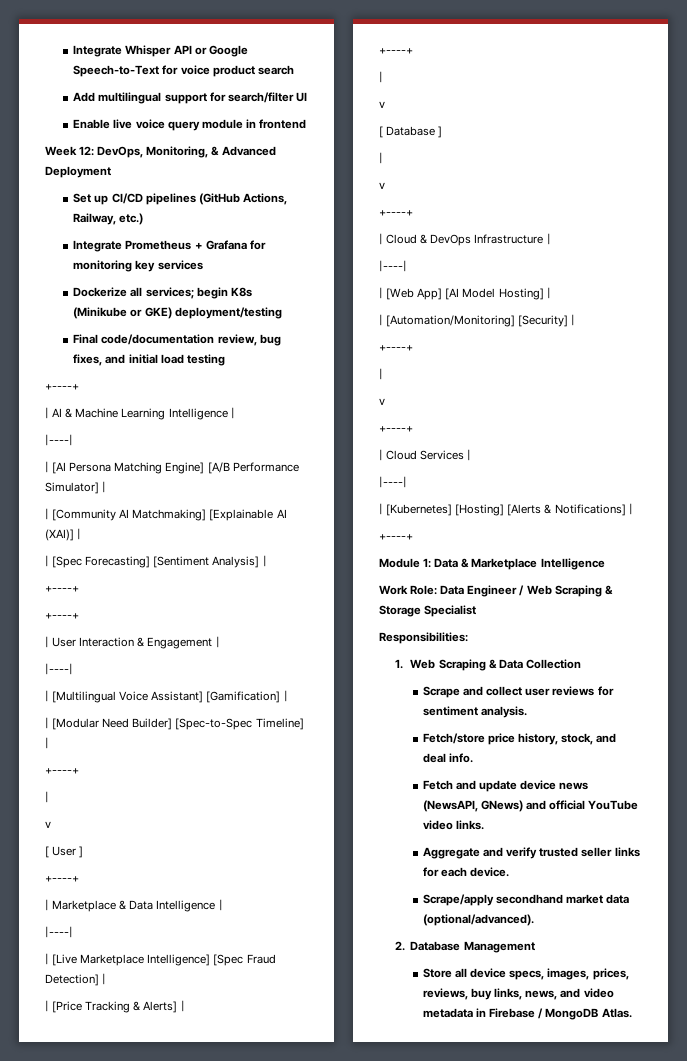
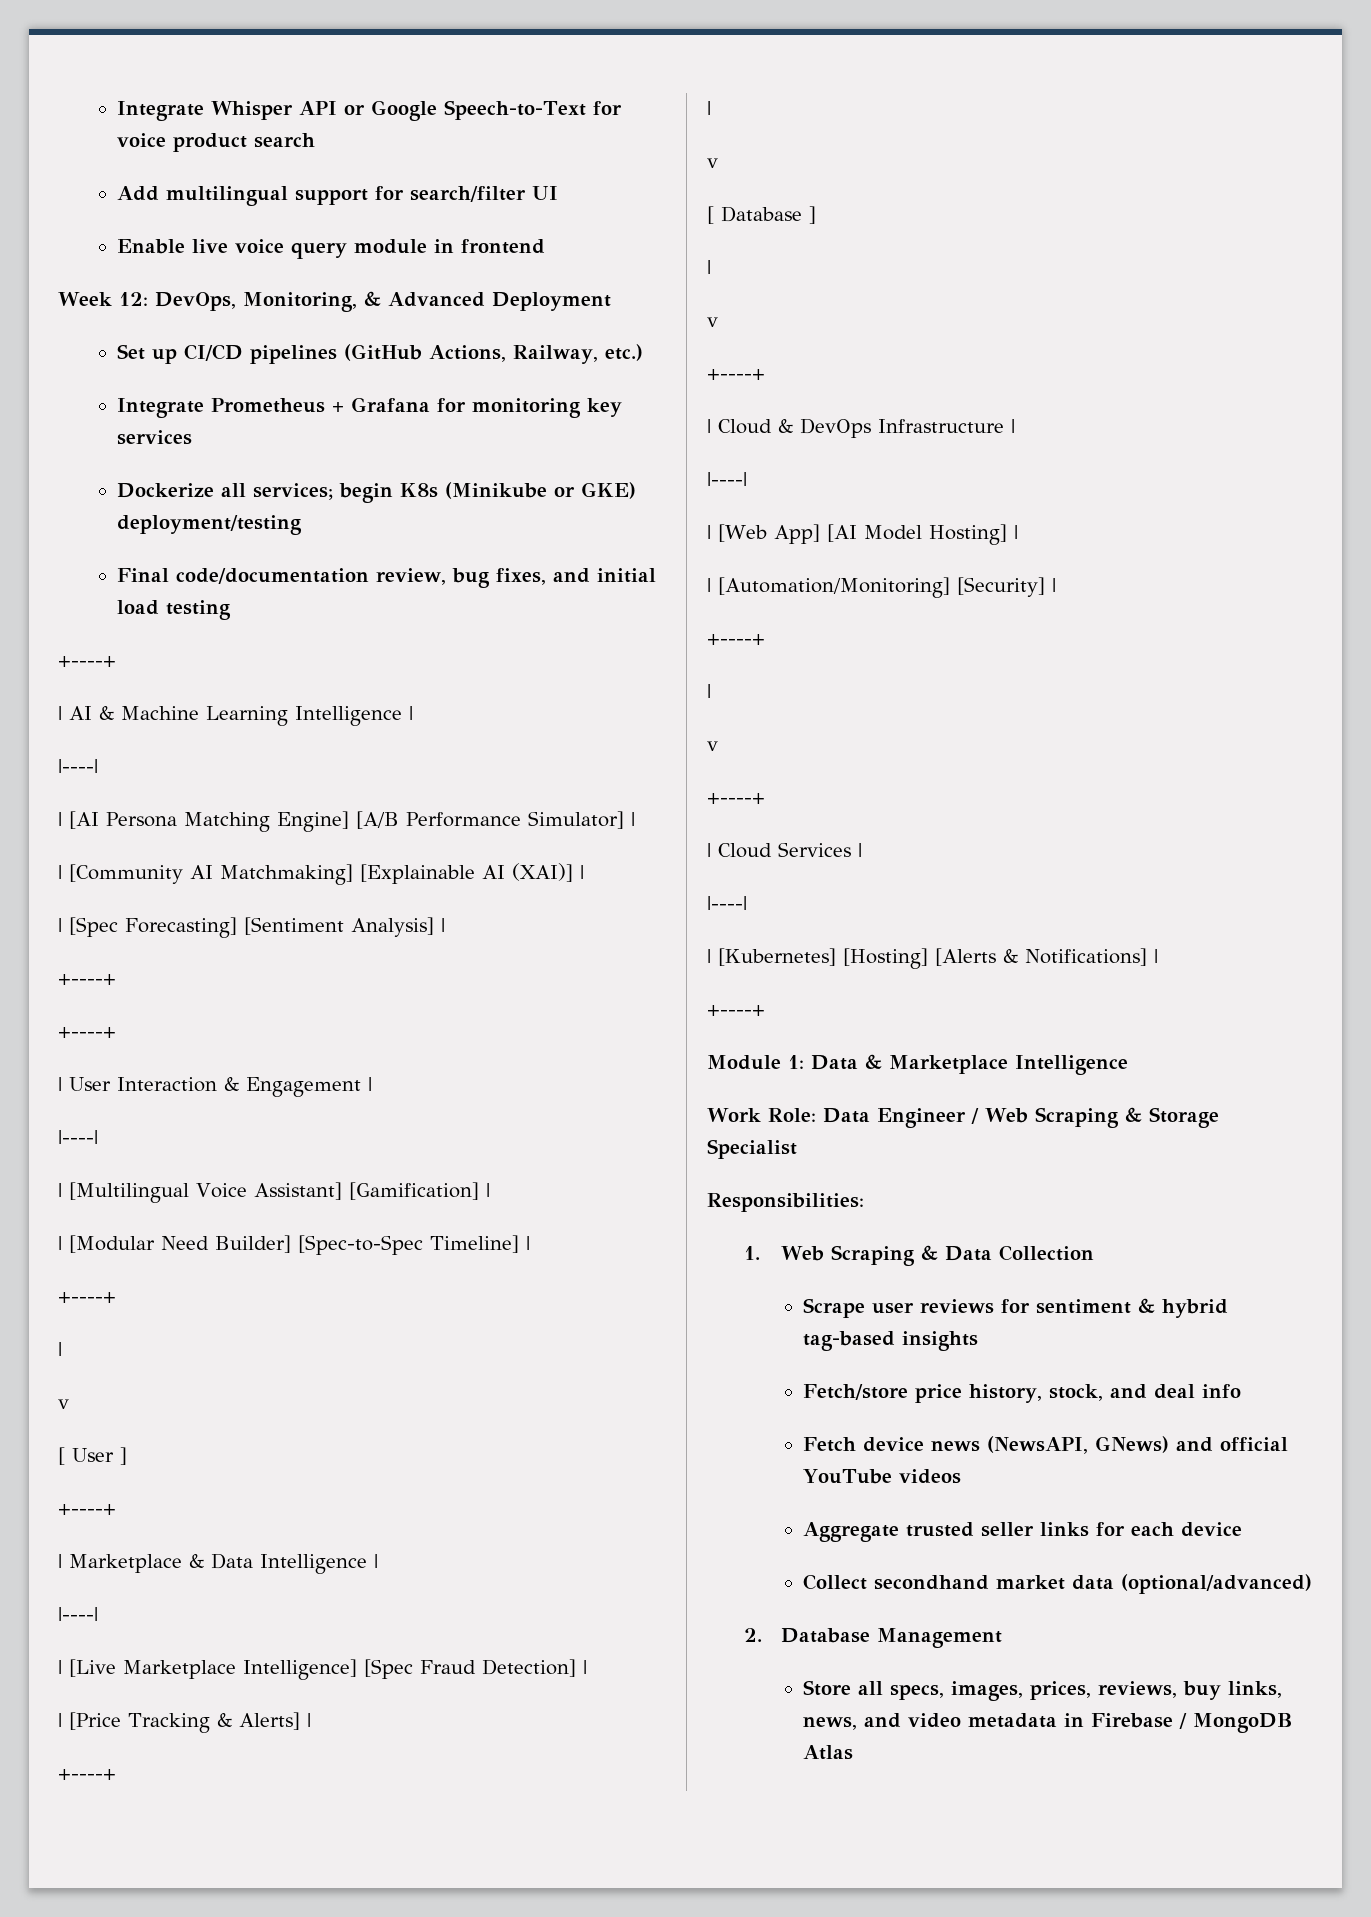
- Scrape and collect user reviews for sentiment analysis.
+ Scrape user reviews for sentiment & hybrid tag-based insights
- Fetch/store price history, stock, and deal info.
+ Fetch/store price history, stock, and deal info
- Fetch and update device news (NewsAPI, GNews) and official YouTube video links.
+ Fetch device news (NewsAPI, GNews) and official YouTube videos
- Aggregate and verify trusted seller links for each device.
- Scrape/apply secondhand market data (optional/advanced).
+ Aggregate trusted seller links for each device
+ Collect secondhand market data (optional/advanced)
- Store all device specs, images, prices, reviews, buy links, news, and video metadata in Firebase / MongoDB Atlas.
+ Store all specs, images, prices, reviews, buy links, news, and video metadata in Firebase / MongoDB Atlas

